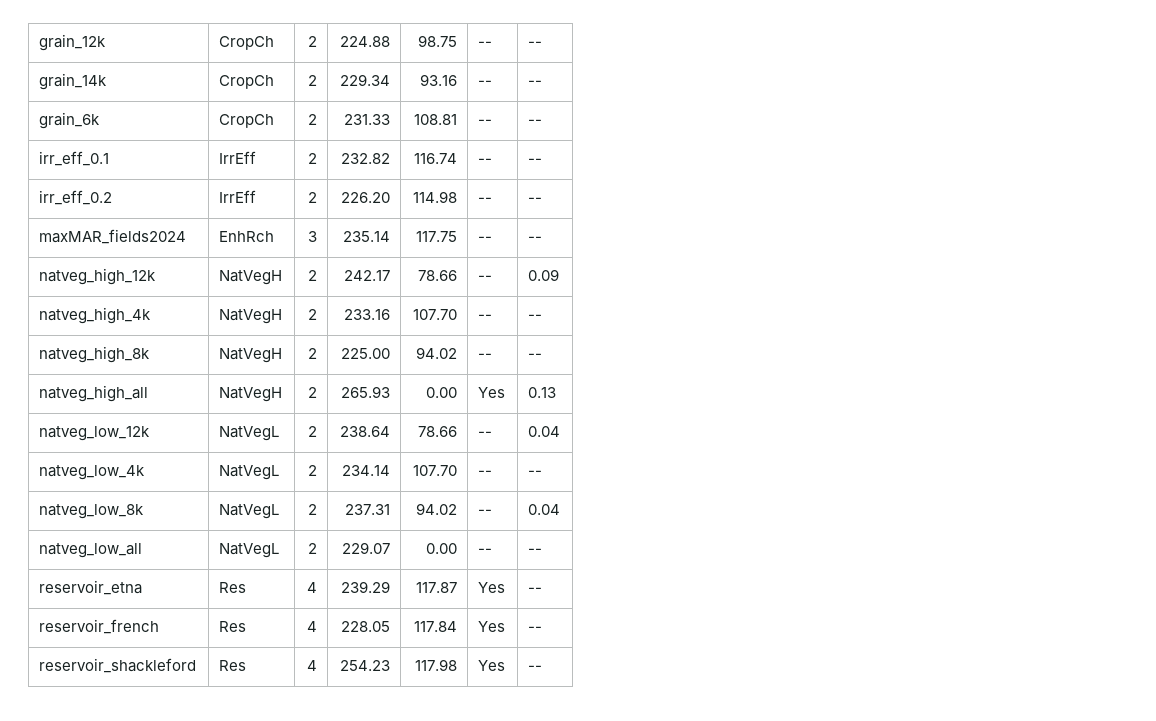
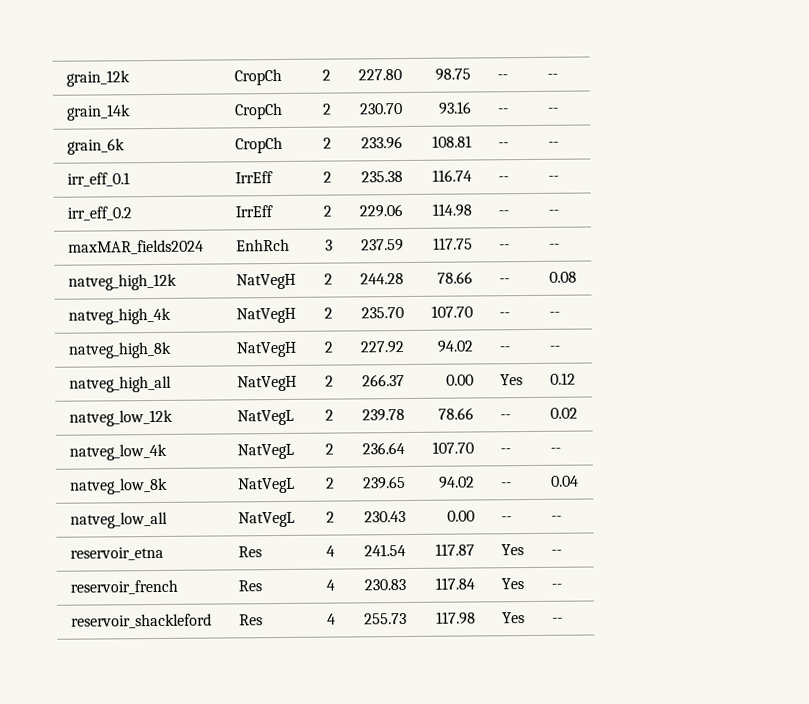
- grain_12k | CropCh | 2 | 224.88 | 98.75 | -- | --
+ grain_12k | CropCh | 2 | 227.80 | 98.75 | -- | --
- grain_14k | CropCh | 2 | 229.34 | 93.16 | -- | --
+ grain_14k | CropCh | 2 | 230.70 | 93.16 | -- | --
- grain_6k | CropCh | 2 | 231.33 | 108.81 | -- | --
+ grain_6k | CropCh | 2 | 233.96 | 108.81 | -- | --
- irr_eff_0.1 | IrrEff | 2 | 232.82 | 116.74 | -- | --
+ irr_eff_0.1 | IrrEff | 2 | 235.38 | 116.74 | -- | --
- irr_eff_0.2 | IrrEff | 2 | 226.20 | 114.98 | -- | --
+ irr_eff_0.2 | IrrEff | 2 | 229.06 | 114.98 | -- | --
- maxMAR_fields2024 | EnhRch | 3 | 235.14 | 117.75 | -- | --
+ maxMAR_fields2024 | EnhRch | 3 | 237.59 | 117.75 | -- | --
- natveg_high_12k | NatVegH | 2 | 242.17 | 78.66 | -- | 0.09
+ natveg_high_12k | NatVegH | 2 | 244.28 | 78.66 | -- | 0.08
- natveg_high_4k | NatVegH | 2 | 233.16 | 107.70 | -- | --
+ natveg_high_4k | NatVegH | 2 | 235.70 | 107.70 | -- | --
- natveg_high_8k | NatVegH | 2 | 225.00 | 94.02 | -- | --
+ natveg_high_8k | NatVegH | 2 | 227.92 | 94.02 | -- | --
- natveg_high_all | NatVegH | 2 | 265.93 | 0.00 | Yes | 0.13
+ natveg_high_all | NatVegH | 2 | 266.37 | 0.00 | Yes | 0.12
- natveg_low_12k | NatVegL | 2 | 238.64 | 78.66 | -- | 0.04
+ natveg_low_12k | NatVegL | 2 | 239.78 | 78.66 | -- | 0.02
- natveg_low_4k | NatVegL | 2 | 234.14 | 107.70 | -- | --
+ natveg_low_4k | NatVegL | 2 | 236.64 | 107.70 | -- | --
- natveg_low_8k | NatVegL | 2 | 237.31 | 94.02 | -- | 0.04
+ natveg_low_8k | NatVegL | 2 | 239.65 | 94.02 | -- | 0.04
- natveg_low_all | NatVegL | 2 | 229.07 | 0.00 | -- | --
+ natveg_low_all | NatVegL | 2 | 230.43 | 0.00 | -- | --
- reservoir_etna | Res | 4 | 239.29 | 117.87 | Yes | --
+ reservoir_etna | Res | 4 | 241.54 | 117.87 | Yes | --
- reservoir_french | Res | 4 | 228.05 | 117.84 | Yes | --
+ reservoir_french | Res | 4 | 230.83 | 117.84 | Yes | --
- reservoir_shackleford | Res | 4 | 254.23 | 117.98 | Yes | --
+ reservoir_shackleford | Res | 4 | 255.73 | 117.98 | Yes | --

